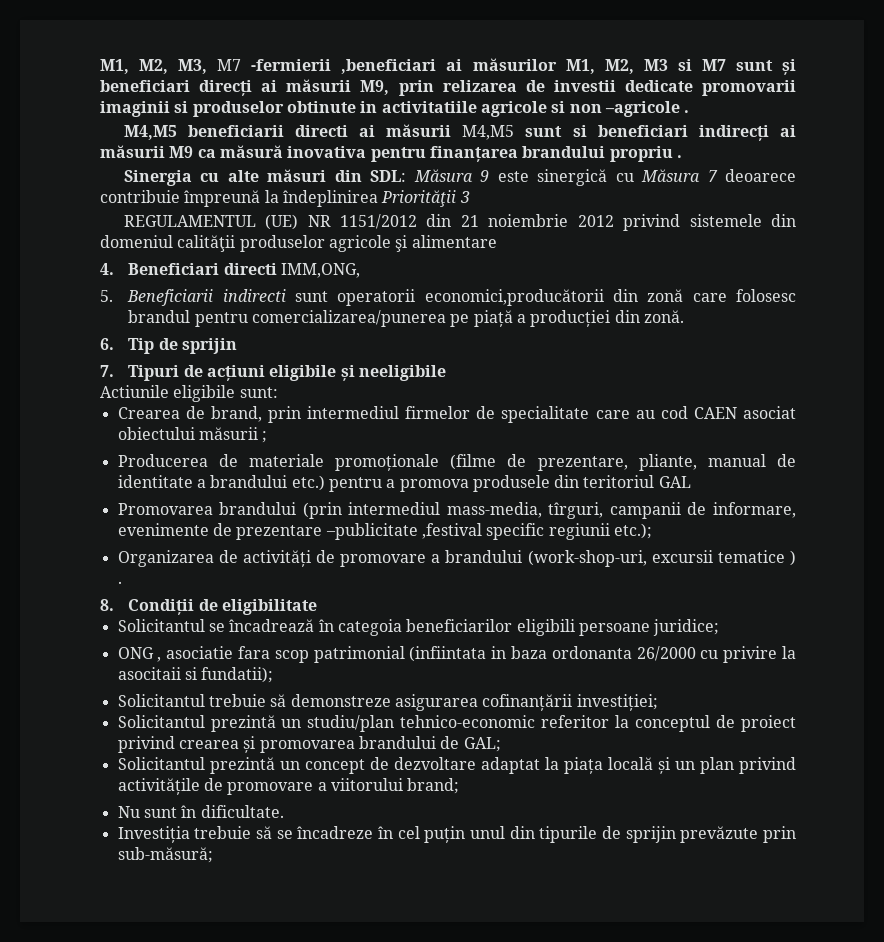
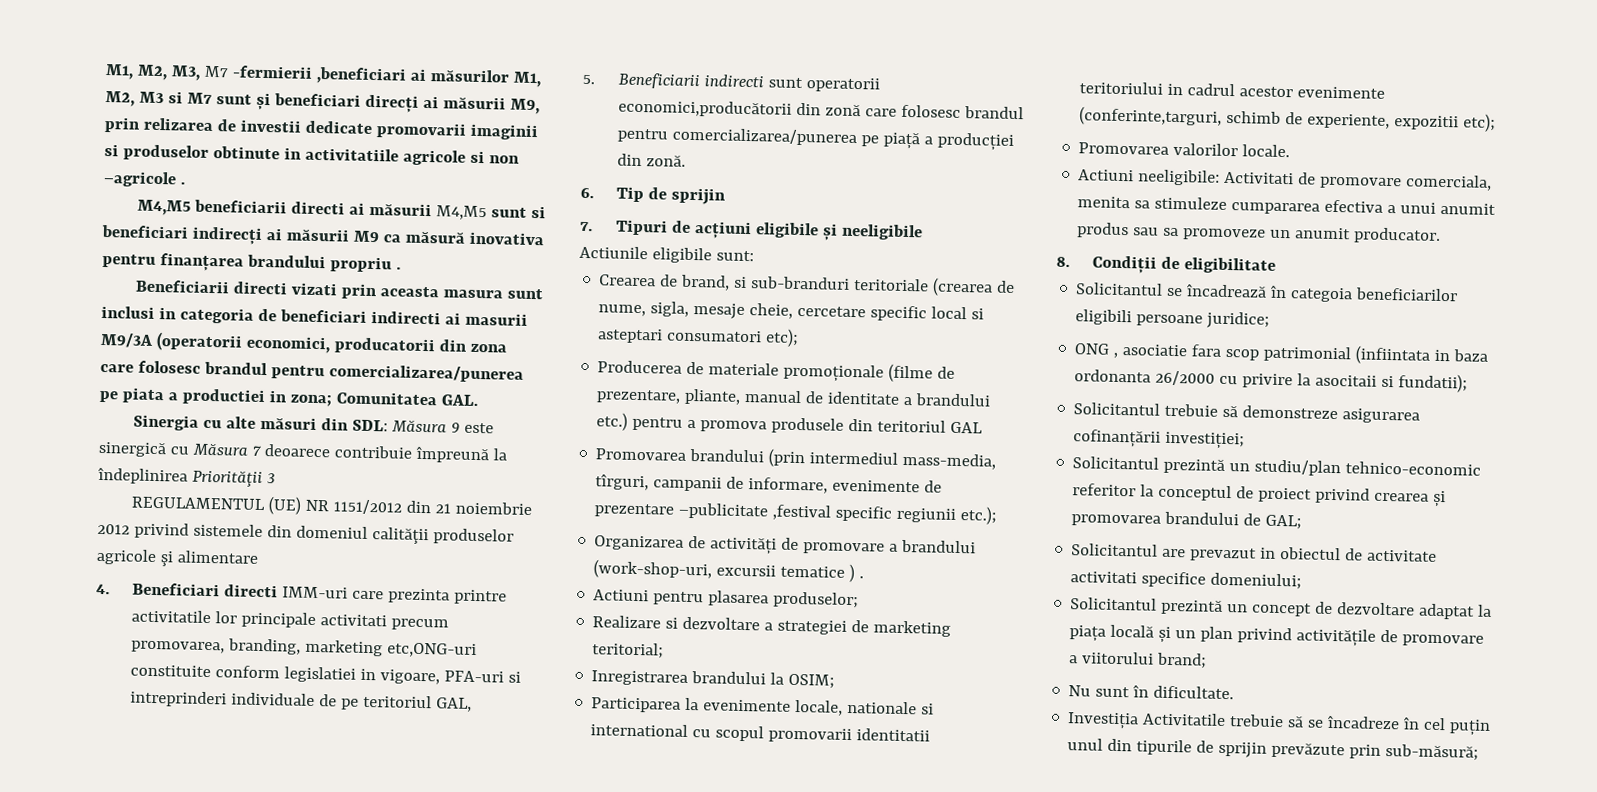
+ Beneficiarii directi vizati prin aceasta masura sunt inclusi in categoria de beneficiari indirecti ai masurii M9/3A (operatorii economici, producatorii din zona care folosesc brandul pentru comercializarea/punerea pe piata a productiei in zona; Comunitatea GAL.
- 4. Beneficiari directi IMM,ONG,
+ 4. Beneficiari directi IMM-uri care prezinta printre activitatile lor principale activitati precum promovarea, branding, marketing etc,ONG-uri constituite conform legislatiei in vigoare, PFA-uri si intreprinderi individuale de pe teritoriul GAL,
- Crearea de brand, prin intermediul firmelor de specialitate care au cod CAEN asociat obiectului măsurii ;
+ Crearea de brand, si sub-branduri teritoriale (crearea de nume, sigla, mesaje cheie, cercetare specific local si asteptari consumatori etc);
+ Actiuni pentru plasarea produselor;
+ Realizare si dezvoltare a strategiei de marketing teritorial;
+ Inregistrarea brandului la OSIM;
+ Participarea la evenimente locale, nationale si international cu scopul promovarii identitatii teritoriului in cadrul acestor evenimente (conferinte,targuri, schimb de experiente, expozitii etc);
+ Promovarea valorilor locale.
+ Actiuni neeligibile: Activitati de promovare comerciala, menita sa stimuleze cumpararea efectiva a unui anumit produs sau sa promoveze un anumit producator.
+ Solicitantul are prevazut in obiectul de activitate activitati specifice domeniului;
- Investiția trebuie să se încadreze în cel puțin unul din tipurile de sprijin prevăzute prin sub-măsură;
+ Investiția Activitatile trebuie să se încadreze în cel puțin unul din tipurile de sprijin prevăzute prin sub-măsură;

